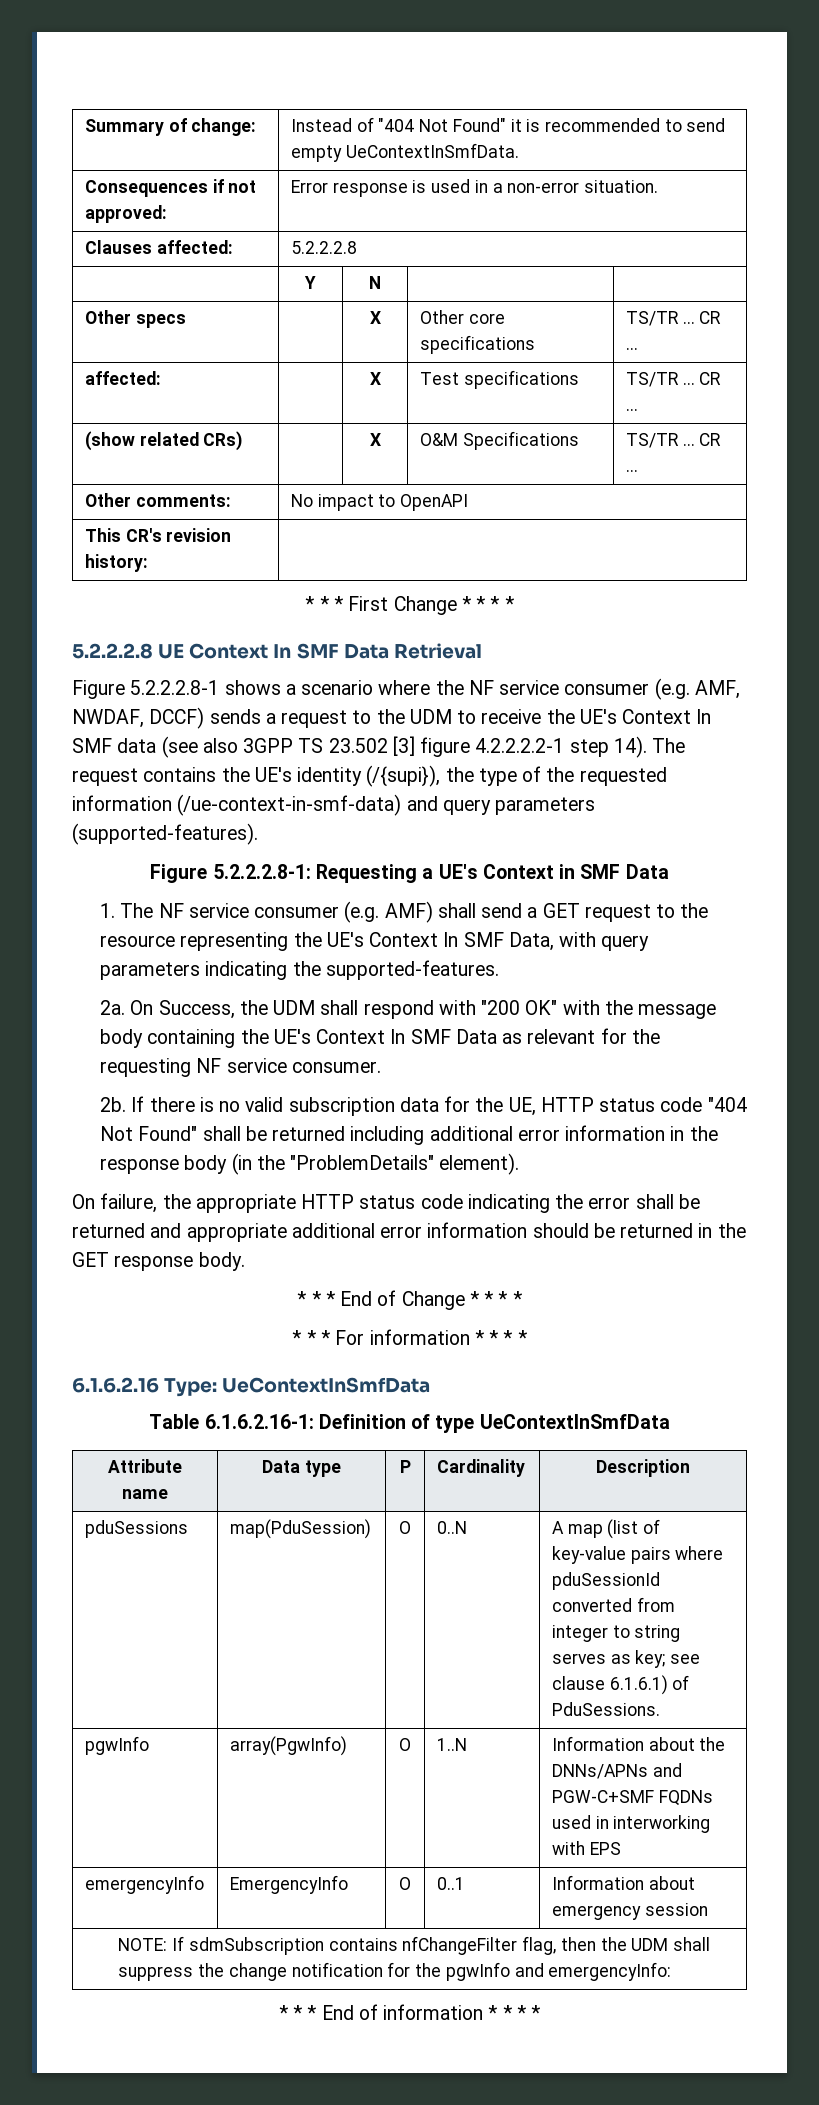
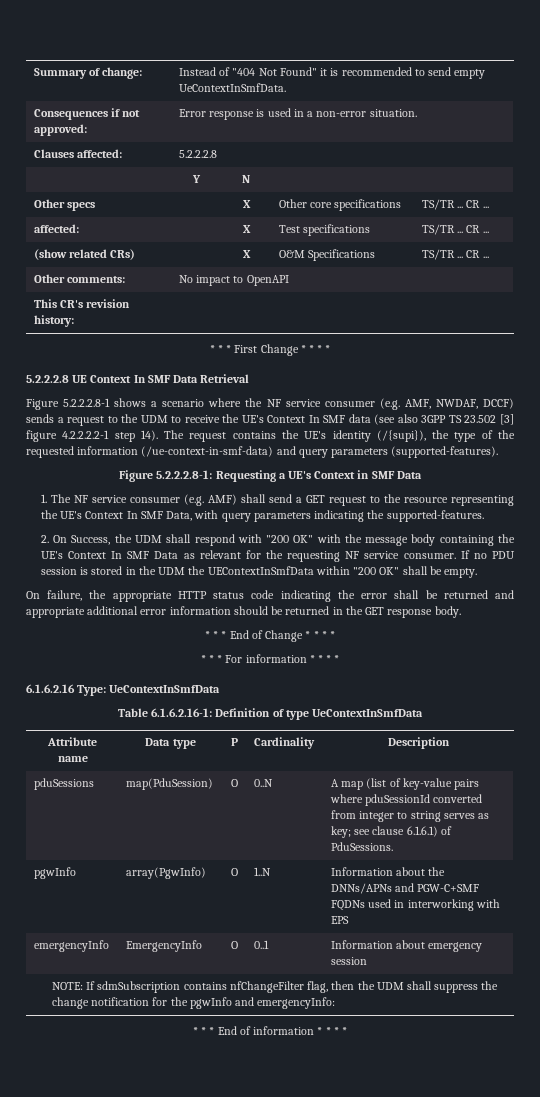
- 2a. On Success, the UDM shall respond with "200 OK" with the message body containing the UE's Context In SMF Data as relevant for the requesting NF service consumer.
- 2b. If there is no valid subscription data for the UE, HTTP status code "404 Not Found" shall be returned including additional error information in the response body (in the "ProblemDetails" element).
+ 2. On Success, the UDM shall respond with "200 OK" with the message body containing the UE's Context In SMF Data as relevant for the requesting NF service consumer. If no PDU session is stored in the UDM the UEContextInSmfData within "200 OK" shall be empty.

